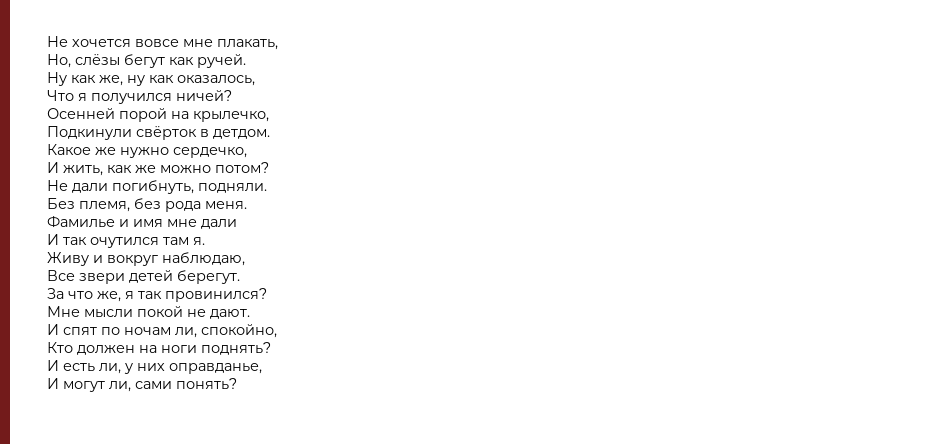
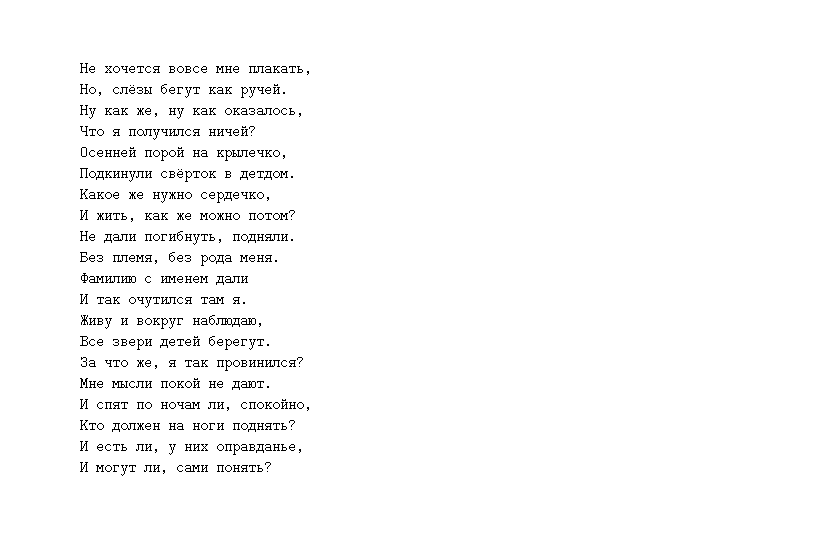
- Фамилье и имя мне дали
+ Фамилию с именем дали

